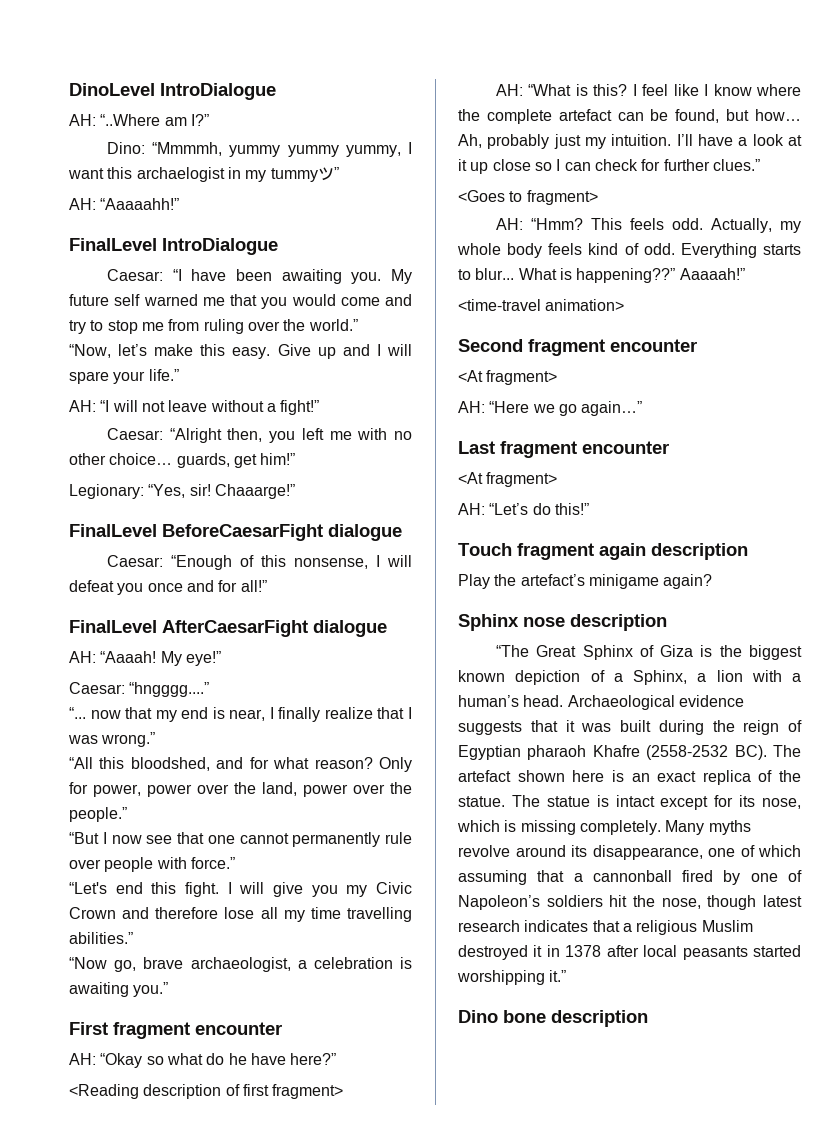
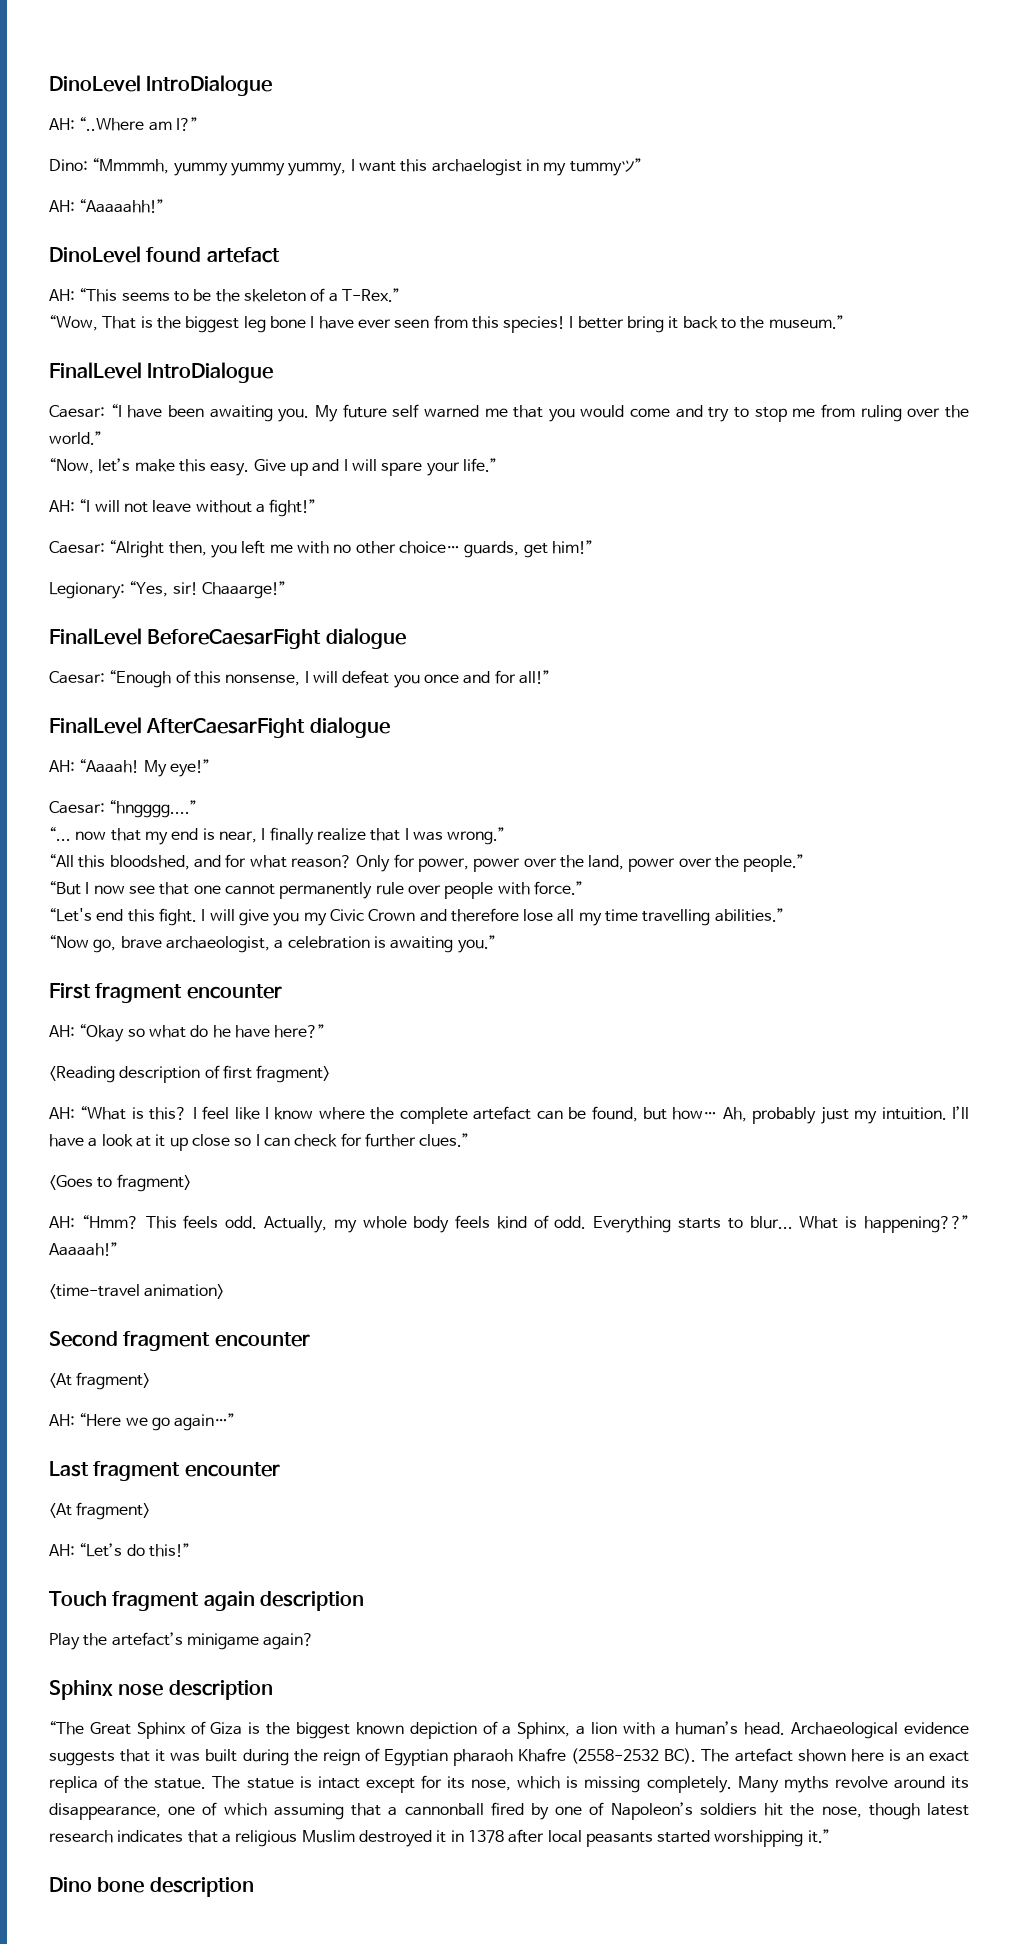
+ DinoLevel found artefact
+ AH: “This seems to be the skeleton of a T-Rex.”
+ “Wow, That is the biggest leg bone I have ever seen from this species! I better bring it back to the museum.”

